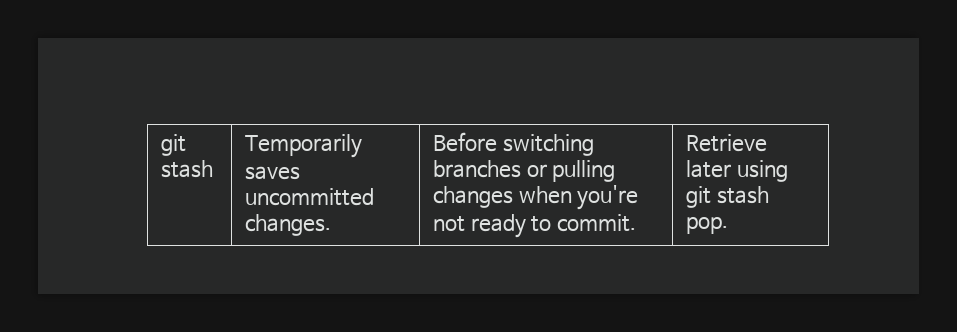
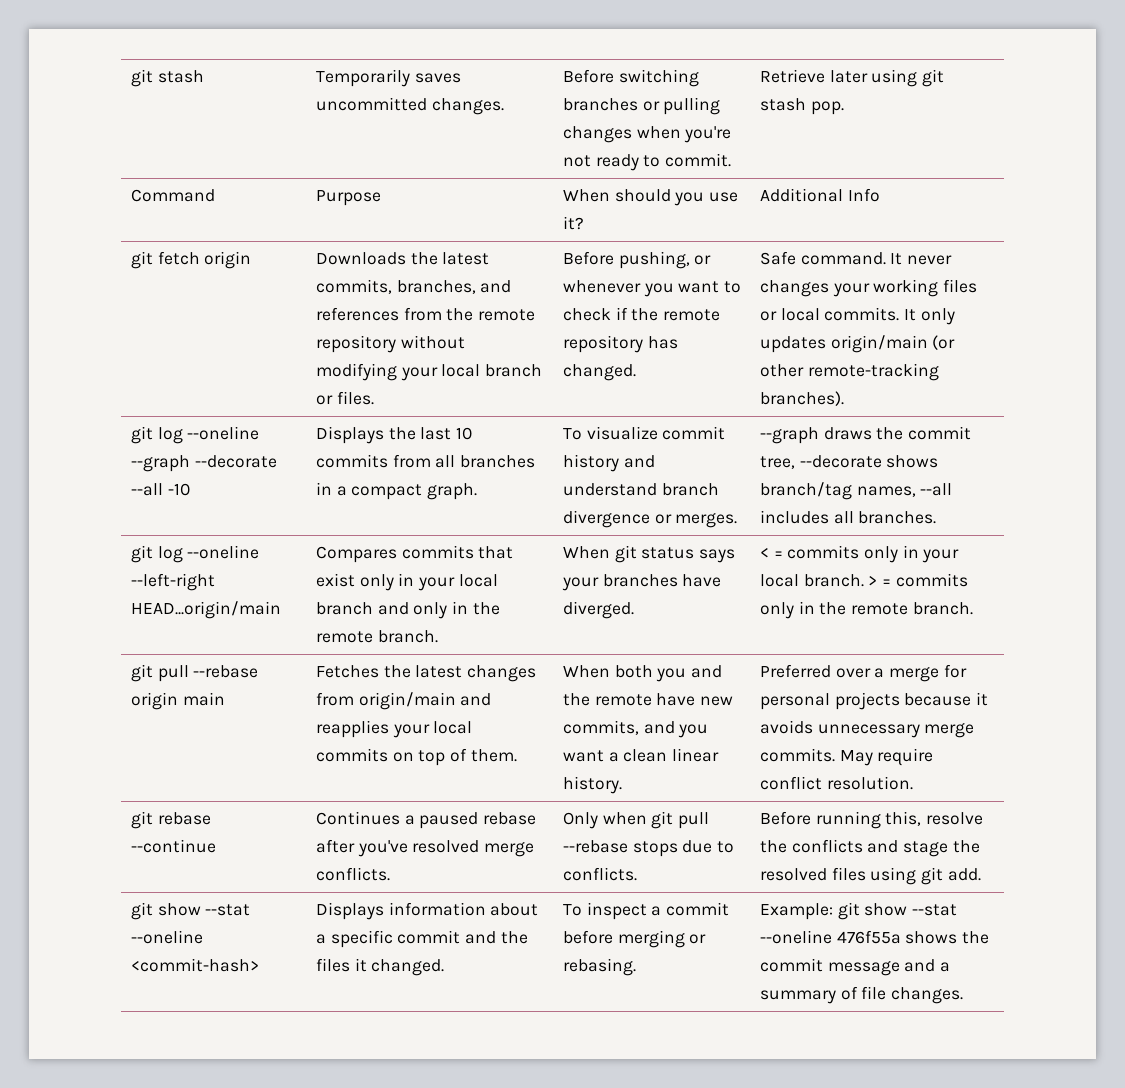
+ Command | Purpose | When should you use it? | Additional Info
+ git fetch origin | Downloads the latest commits, branches, and references from the remote repository without modifying your local branch or files. | Before pushing, or whenever you want to check if the remote repository has changed. | Safe command. It never changes your working files or local commits. It only updates origin/main (or other remote-tracking branches).
+ git log --oneline --graph --decorate --all -10 | Displays the last 10 commits from all branches in a compact graph. | To visualize commit history and understand branch divergence or merges. | --graph draws the commit tree, --decorate shows branch/tag names, --all includes all branches.
+ git log --oneline --left-right HEAD...origin/main | Compares commits that exist only in your local branch and only in the remote branch. | When git status says your branches have diverged. | < = commits only in your local branch. > = commits only in the remote branch.
+ git pull --rebase origin main | Fetches the latest changes from origin/main and reapplies your local commits on top of them. | When both you and the remote have new commits, and you want a clean linear history. | Preferred over a merge for personal projects because it avoids unnecessary merge commits. May require conflict resolution.
+ git rebase --continue | Continues a paused rebase after you've resolved merge conflicts. | Only when git pull --rebase stops due to conflicts. | Before running this, resolve the conflicts and stage the resolved files using git add.
+ git show --stat --oneline <commit-hash> | Displays information about a specific commit and the files it changed. | To inspect a commit before merging or rebasing. | Example: git show --stat --oneline 476f55a shows the commit message and a summary of file changes.

